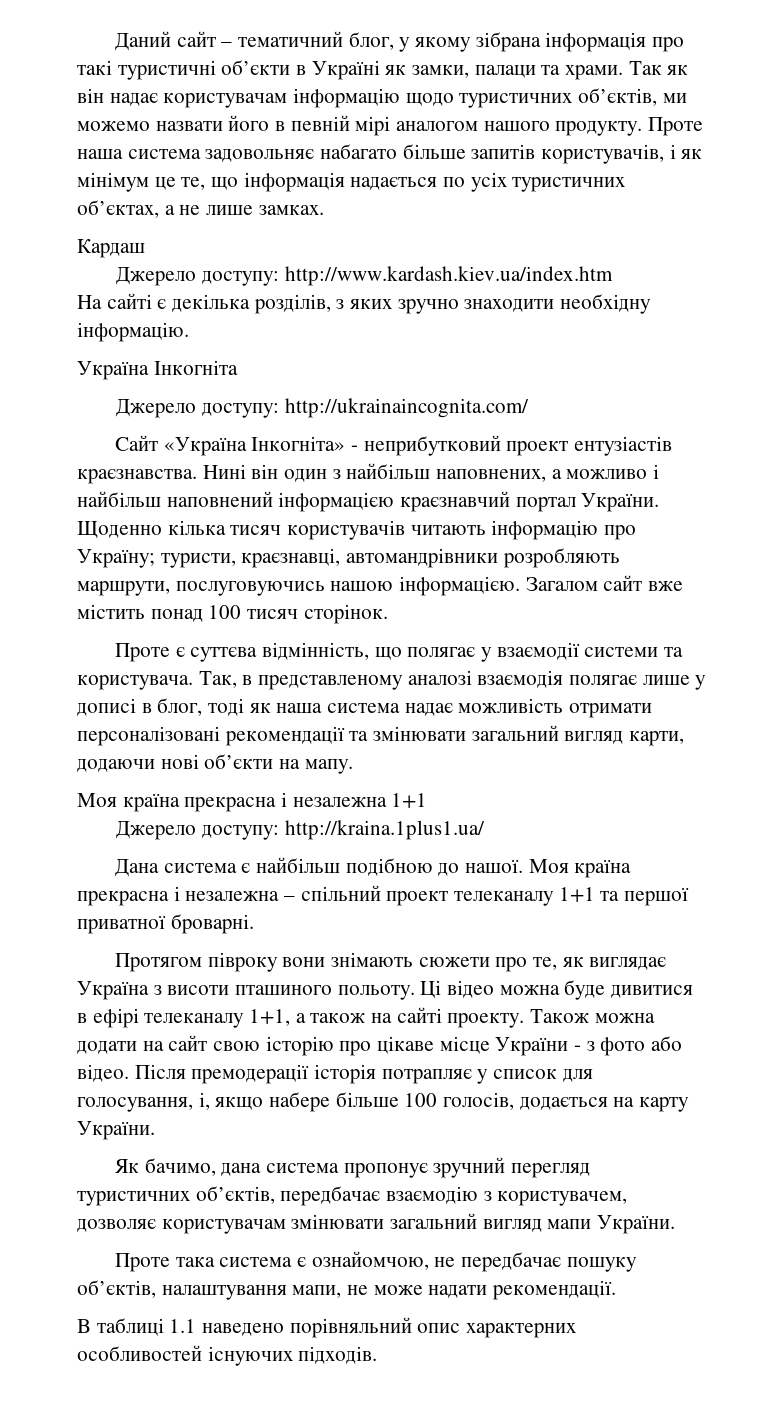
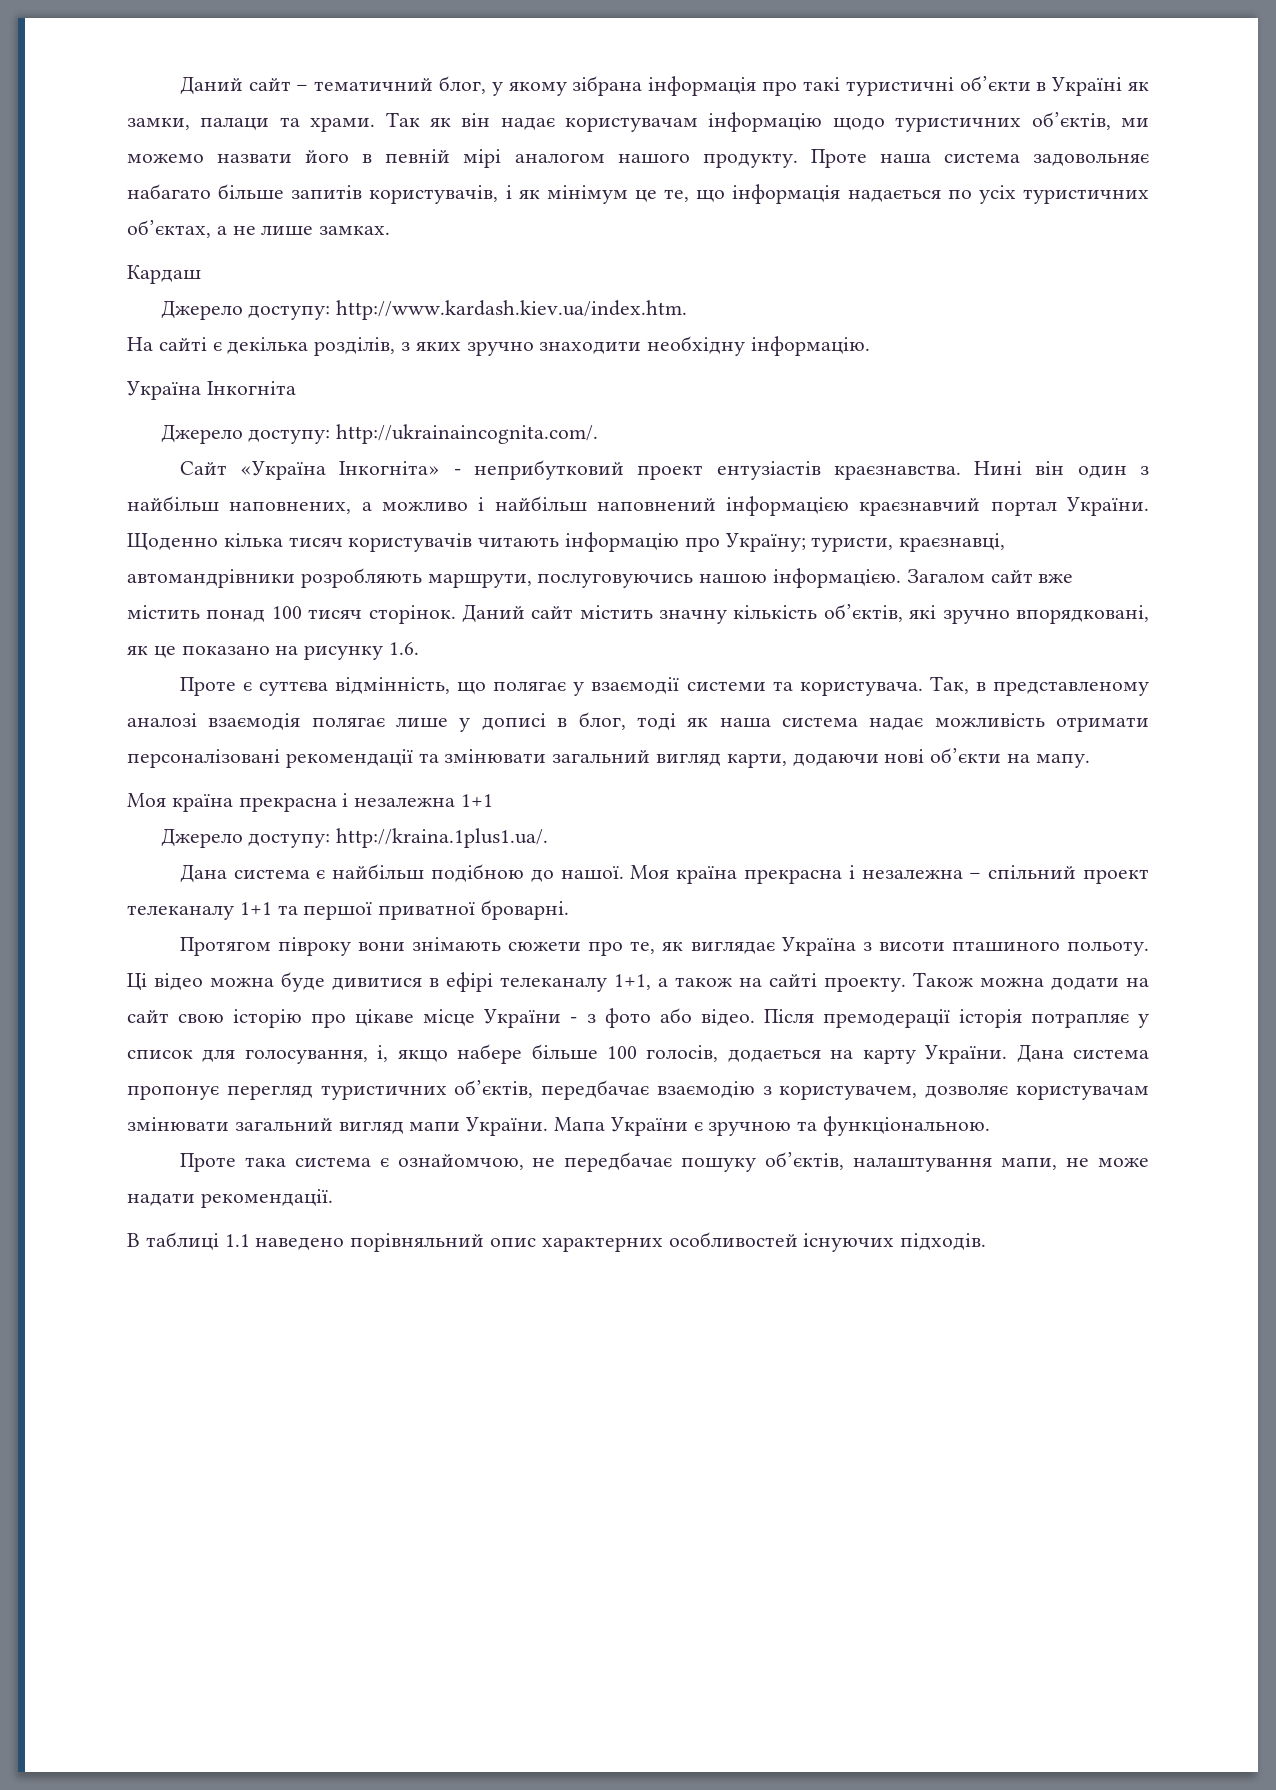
- Джерело доступу: http://www.kardash.kiev.ua/index.htm
+ Джерело доступу: http://www.kardash.kiev.ua/index.htm.
- Джерело доступу: http://ukrainaincognita.com/
+ Джерело доступу: http://ukrainaincognita.com/.
+ Даний сайт містить значну кількість об’єктів, які зручно впорядковані, як це показано на рисунку 1.6.
- Джерело доступу: http://kraina.1plus1.ua/
+ Джерело доступу: http://kraina.1plus1.ua/.
- Після премодерації історія потрапляє у список для голосування, і, якщо набере більше 100 голосів, додається на карту України.
- Як бачимо, дана система пропонує зручний перегляд туристичних об’єктів, передбачає взаємодію з користувачем, дозволяє користувачам змінювати загальний вигляд мапи України.
+ Після премодерації історія потрапляє у список для голосування, і, якщо набере більше 100 голосів, додається на карту України. Дана система пропонує перегляд туристичних об’єктів, передбачає взаємодію з користувачем, дозволяє користувачам змінювати загальний вигляд мапи України. Мапа України є зручною та функціональною.

